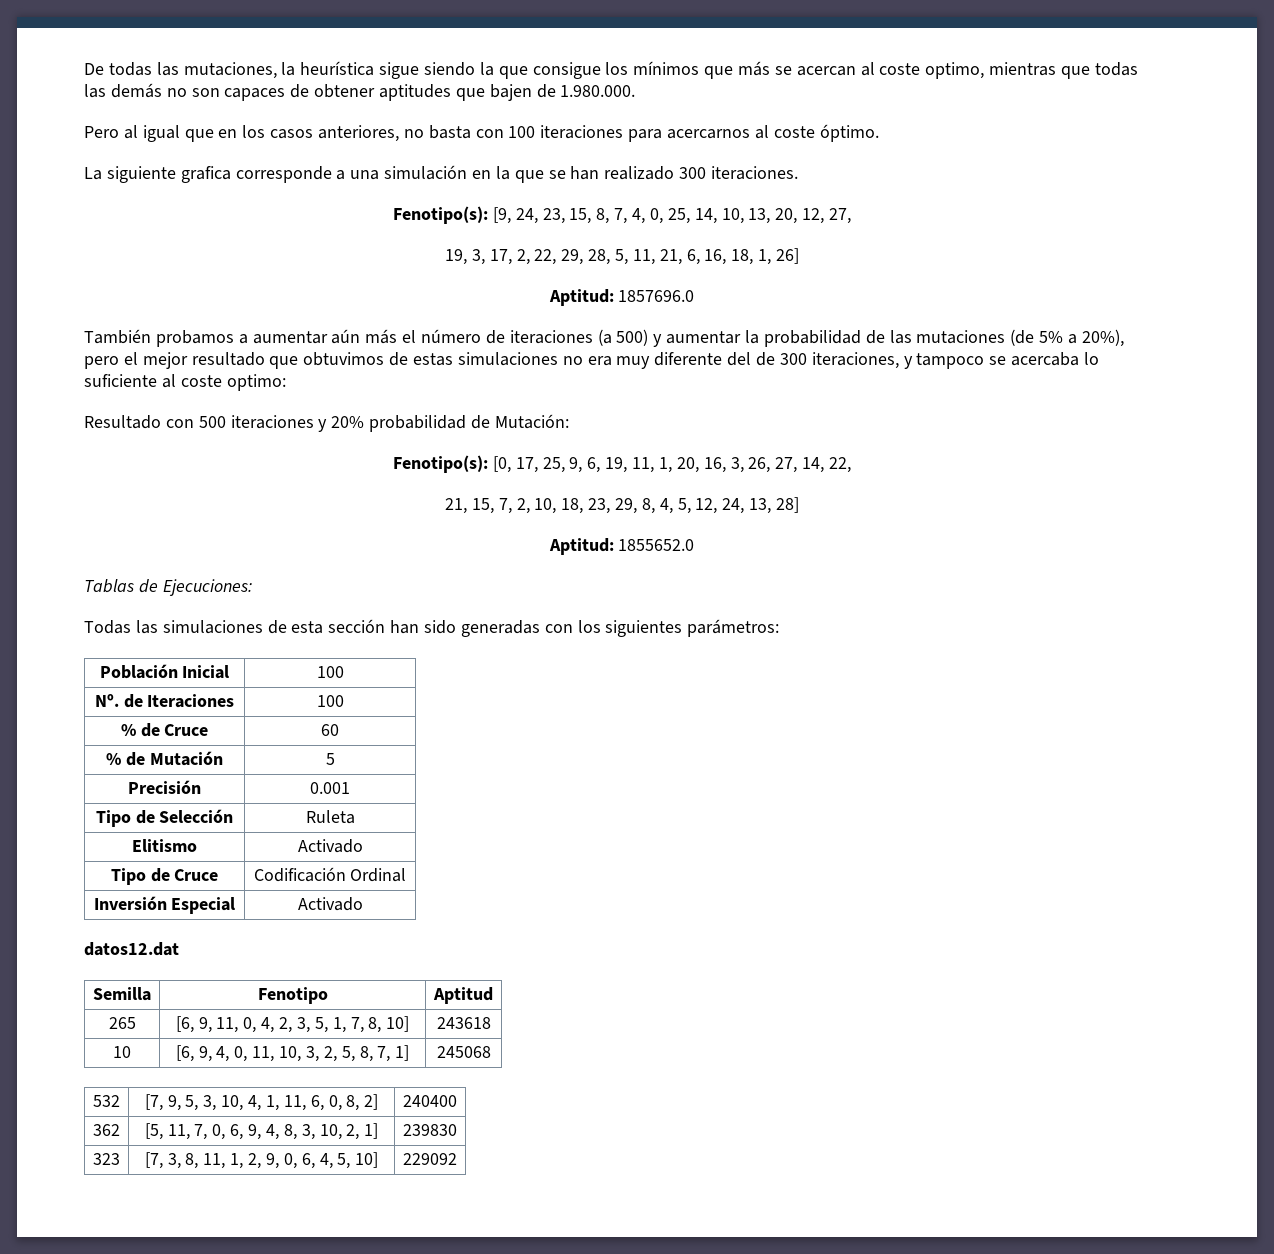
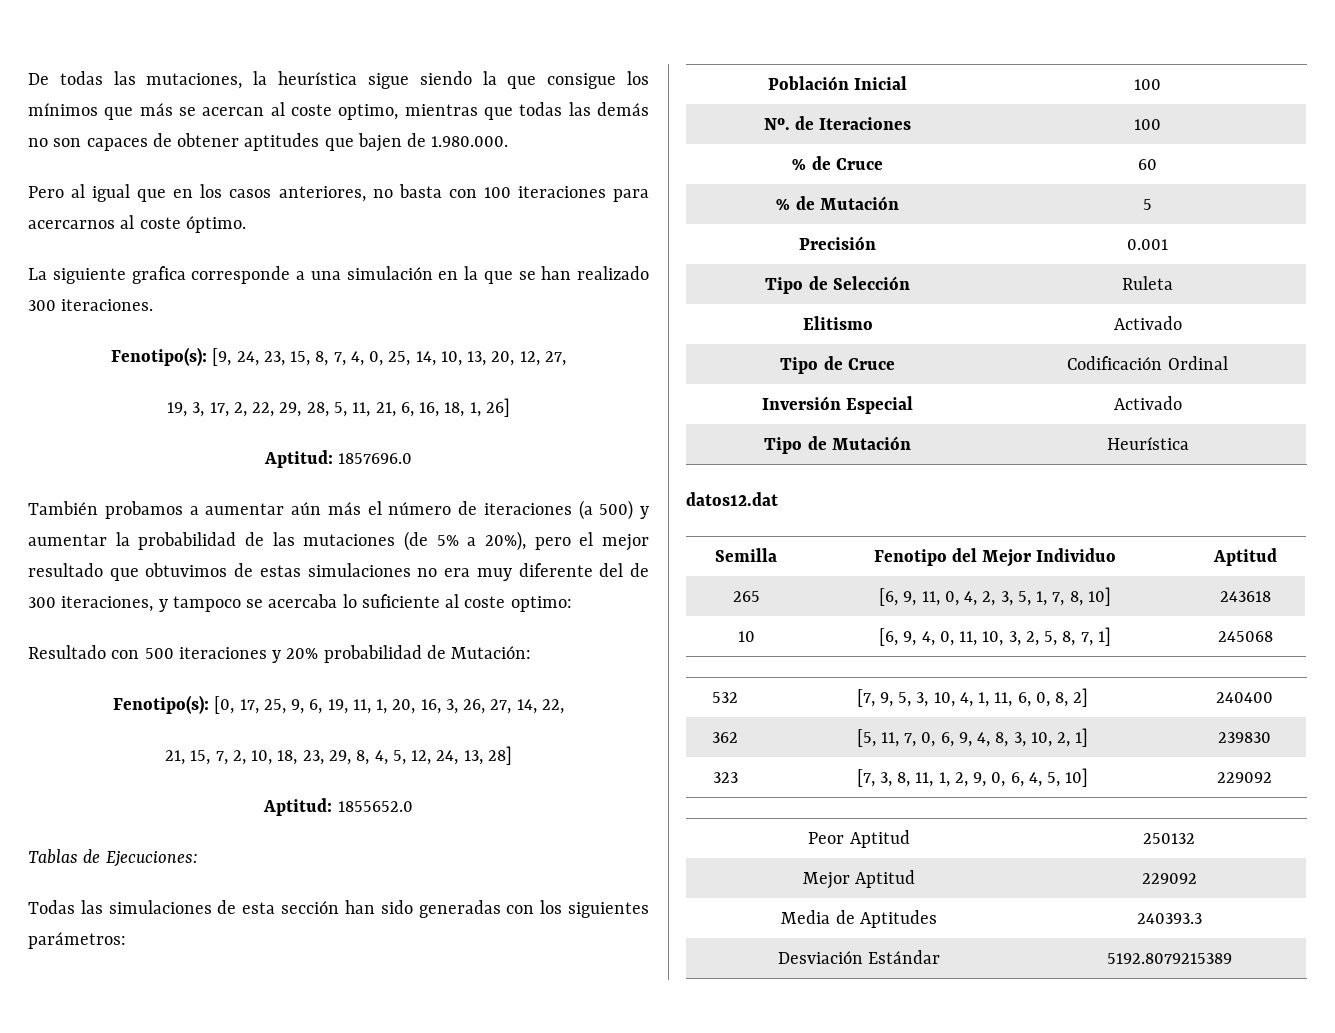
+ Tipo de Mutación | Heurística
- Semilla | Fenotipo | Aptitud
+ Semilla | Fenotipo del Mejor Individuo | Aptitud
+ Peor Aptitud | 250132
+ Mejor Aptitud | 229092
+ Media de Aptitudes | 240393.3
+ Desviación Estándar | 5192.8079215389

